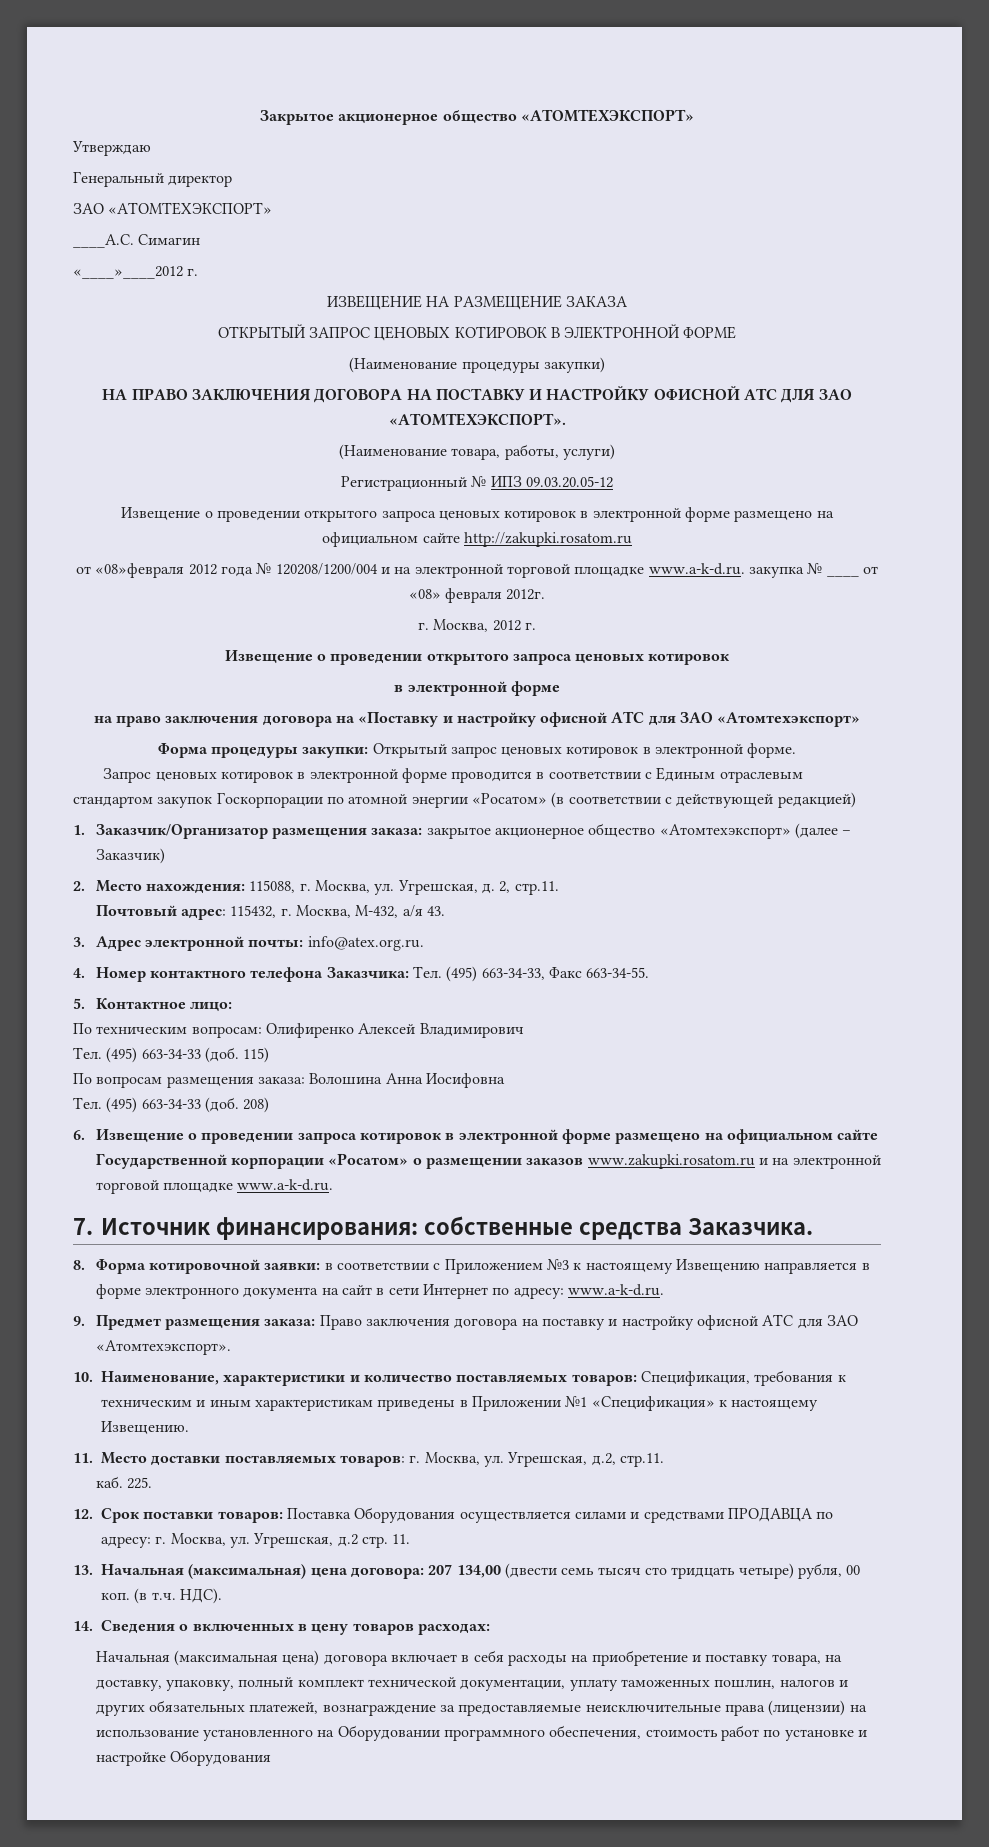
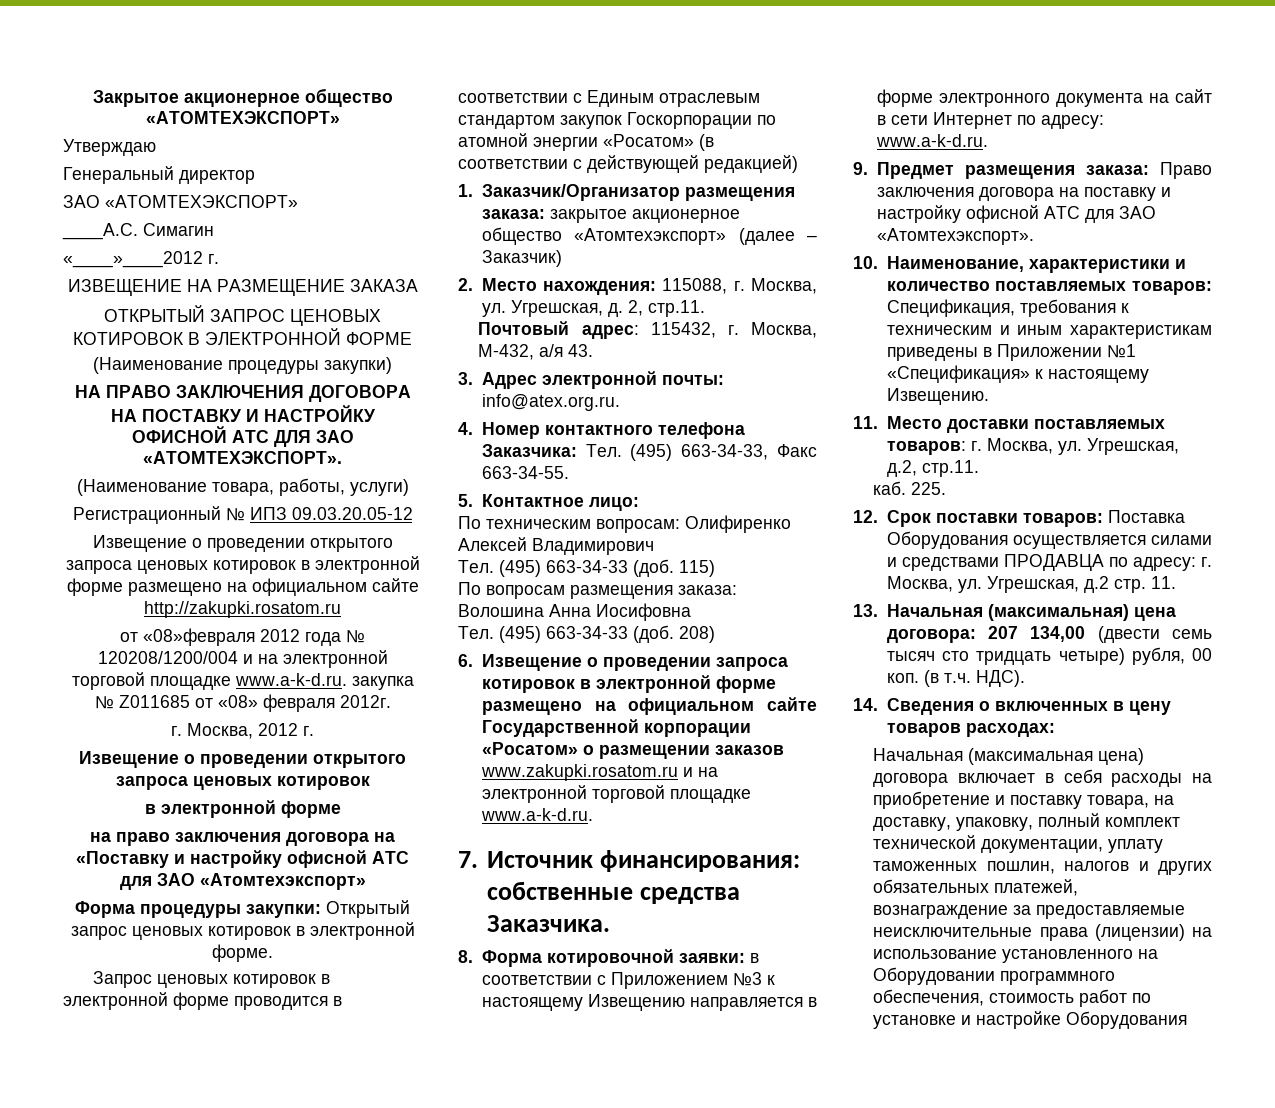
- от «08»февраля 2012 года № 120208/1200/004 и на электронной торговой площадке www.a-k-d.ru. закупка № ____ от «08» февраля 2012г.
+ от «08»февраля 2012 года № 120208/1200/004 и на электронной торговой площадке www.a-k-d.ru. закупка № Z011685 от «08» февраля 2012г.

